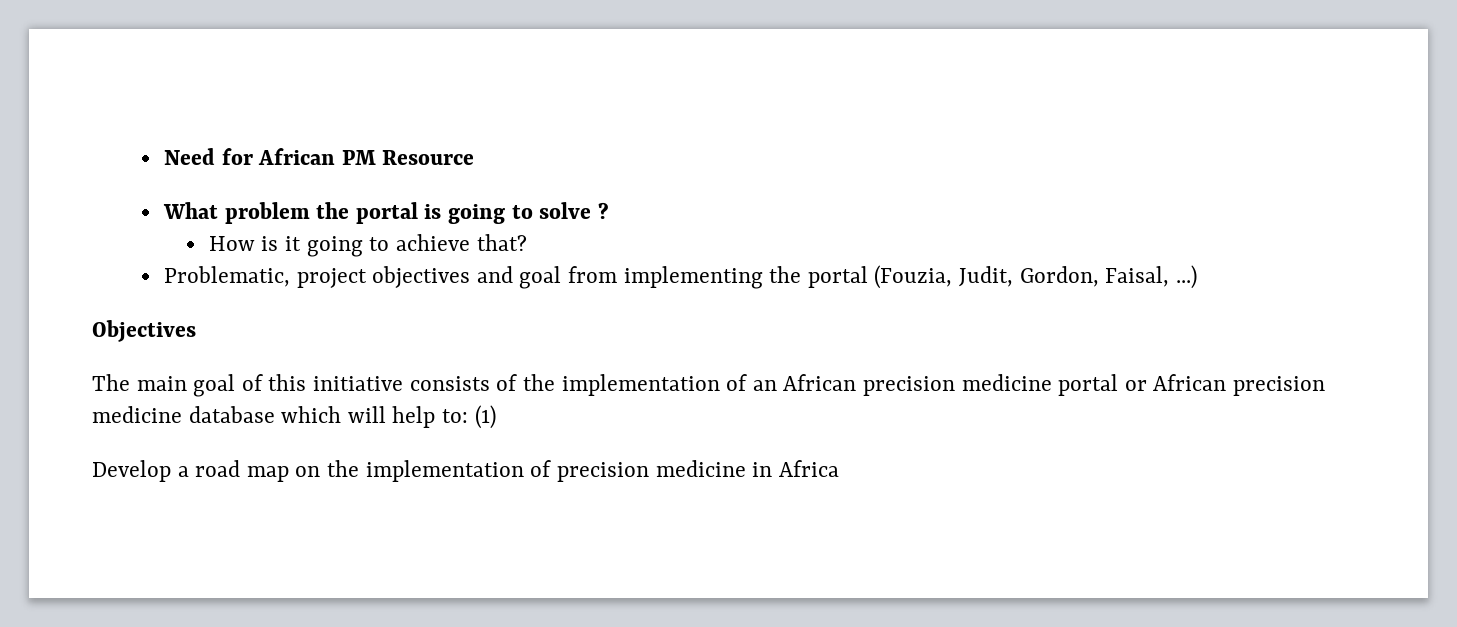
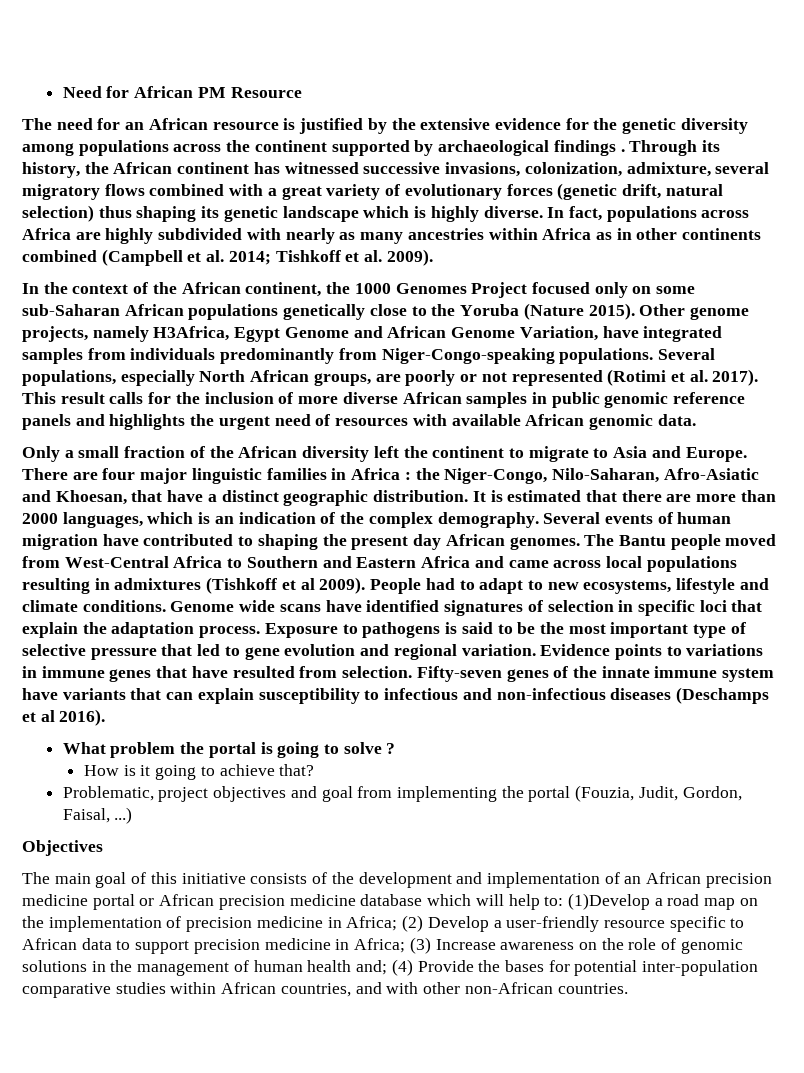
+ The need for an African resource is justified by the extensive evidence for the genetic diversity among populations across the continent supported by archaeological findings . Through its history, the African continent has witnessed successive invasions, colonization, admixture, several migratory flows combined with a great variety of evolutionary forces (genetic drift, natural selection) thus shaping its genetic landscape which is highly diverse. In fact, populations across Africa are highly subdivided with nearly as many ancestries within Africa as in other continents combined (Campbell et al. 2014; Tishkoff et al. 2009).
+ In the context of the African continent, the 1000 Genomes Project focused only on some sub-Saharan African populations genetically close to the Yoruba (Nature 2015). Other genome projects, namely H3Africa, Egypt Genome and African Genome Variation, have integrated samples from individuals predominantly from Niger-Congo-speaking populations. Several populations, especially North African groups, are poorly or not represented (Rotimi et al. 2017). This result calls for the inclusion of more diverse African samples in public genomic reference panels and highlights the urgent need of resources with available African genomic data.
+ Only a small fraction of the African diversity left the continent to migrate to Asia and Europe. There are four major linguistic families in Africa : the Niger-Congo, Nilo-Saharan, Afro-Asiatic and Khoesan, that have a distinct geographic distribution. It is estimated that there are more than 2000 languages, which is an indication of the complex demography. Several events of human migration have contributed to shaping the present day African genomes. The Bantu people moved from West-Central Africa to Southern and Eastern Africa and came across local populations resulting in admixtures (Tishkoff et al 2009). People had to adapt to new ecosystems, lifestyle and climate conditions. Genome wide scans have identified signatures of selection in specific loci that explain the adaptation process. Exposure to pathogens is said to be the most important type of selective pressure that led to gene evolution and regional variation. Evidence points to variations in immune genes that have resulted from selection. Fifty-seven genes of the innate immune system have variants that can explain susceptibility to infectious and non-infectious diseases (Deschamps et al 2016).
- The main goal of this initiative consists of the implementation of an African precision medicine portal or African precision medicine database which will help to: (1)
- Develop a road map on the implementation of precision medicine in Africa
+ The main goal of this initiative consists of the development and implementation of an African precision medicine portal or African precision medicine database which will help to: (1)Develop a road map on the implementation of precision medicine in Africa; (2) Develop a user-friendly resource specific to African data to support precision medicine in Africa; (3) Increase awareness on the role of genomic solutions in the management of human health and; (4) Provide the bases for potential inter-population comparative studies within African countries, and with other non-African countries.

